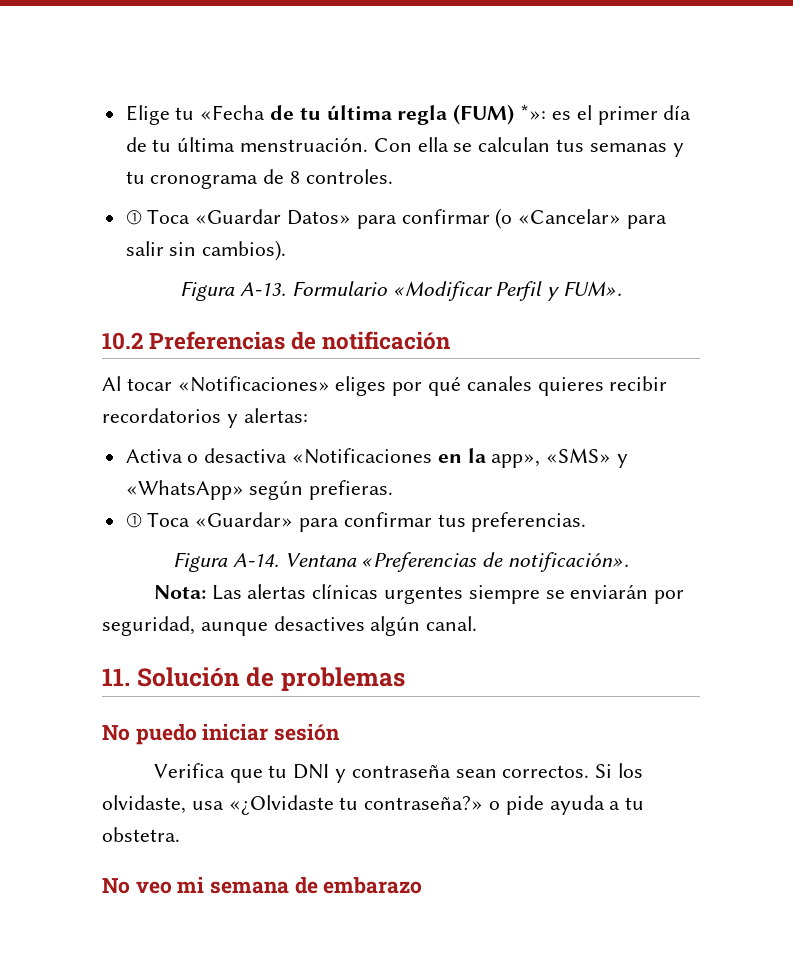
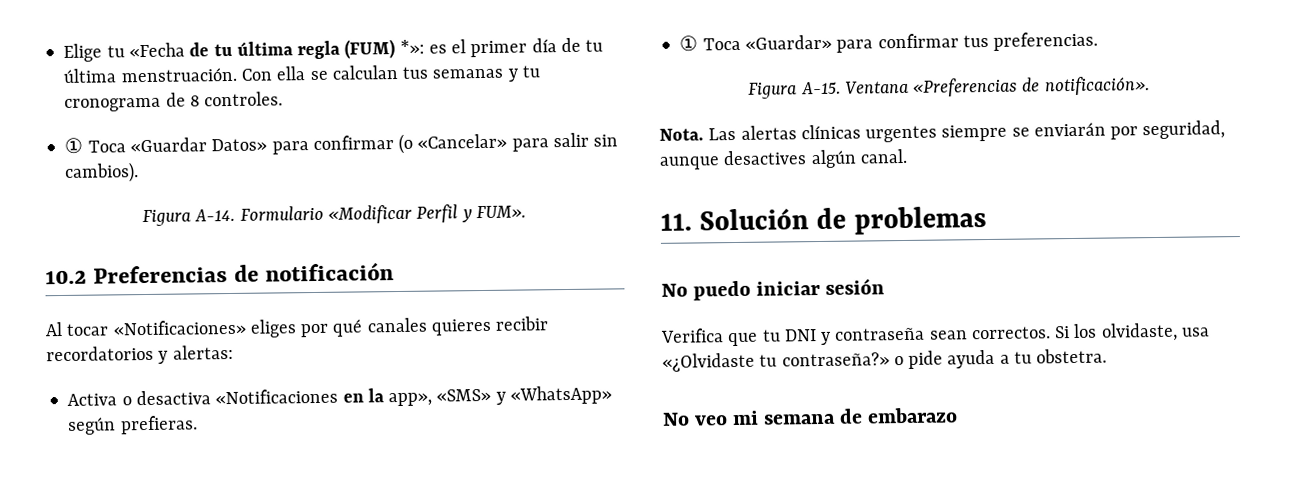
- Figura A-13.
+ Figura A-14.
- Figura A-14.
+ Figura A-15.
- Nota: Las alertas clínicas urgentes siempre se enviarán por seguridad, aunque desactives algún canal.
+ Nota. Las alertas clínicas urgentes siempre se enviarán por seguridad, aunque desactives algún canal.

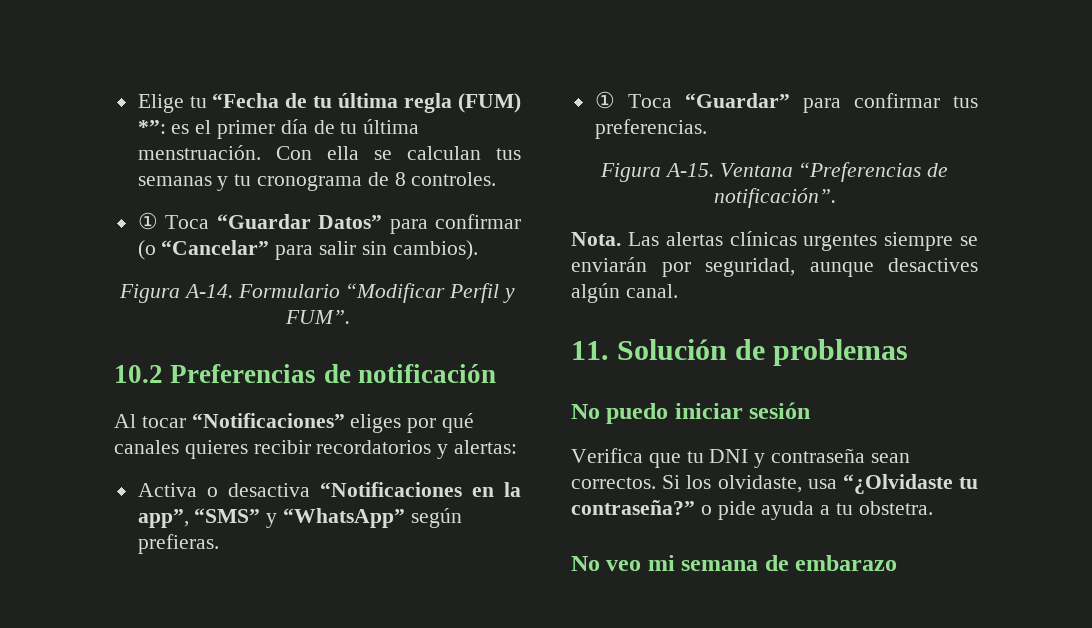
- Elige tu «Fecha de tu última regla (FUM) *»: es el primer día de tu última menstruación.
+ Elige tu “Fecha de tu última regla (FUM) *”: es el primer día de tu última menstruación.
- ① Toca «Guardar Datos» para confirmar (o «Cancelar» para salir sin cambios).
+ ① Toca “Guardar Datos” para confirmar (o “Cancelar” para salir sin cambios).
- Formulario «Modificar Perfil y FUM».
+ Formulario “Modificar Perfil y FUM”.
- Al tocar «Notificaciones» eliges por qué canales quieres recibir recordatorios y alertas:
+ Al tocar “Notificaciones” eliges por qué canales quieres recibir recordatorios y alertas:
- Activa o desactiva «Notificaciones en la app», «SMS» y «WhatsApp» según prefieras.
+ Activa o desactiva “Notificaciones en la app”, “SMS” y “WhatsApp” según prefieras.
- ① Toca «Guardar» para confirmar tus preferencias.
+ ① Toca “Guardar” para confirmar tus preferencias.
- Ventana «Preferencias de notificación».
+ Ventana “Preferencias de notificación”.
- Si los olvidaste, usa «¿Olvidaste tu contraseña?» o pide ayuda a tu obstetra.
+ Si los olvidaste, usa “¿Olvidaste tu contraseña?” o pide ayuda a tu obstetra.

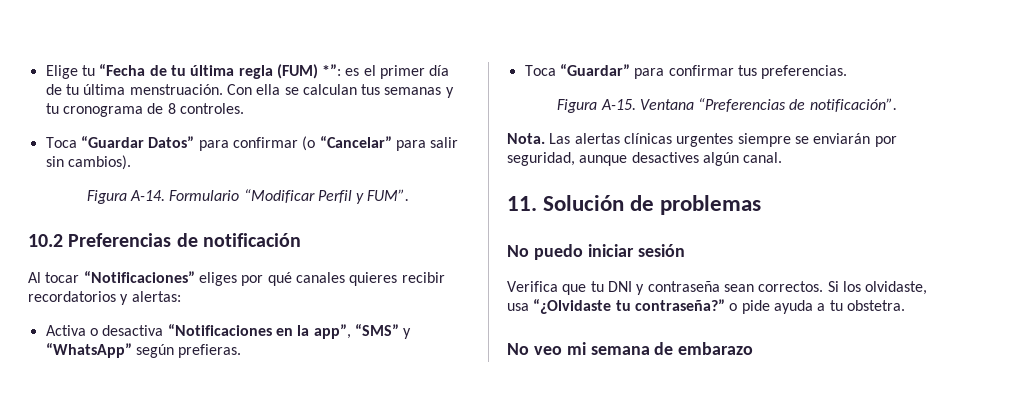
- ① Toca “Guardar Datos” para confirmar (o “Cancelar” para salir sin cambios).
+ Toca “Guardar Datos” para confirmar (o “Cancelar” para salir sin cambios).
- ① Toca “Guardar” para confirmar tus preferencias.
+ Toca “Guardar” para confirmar tus preferencias.

